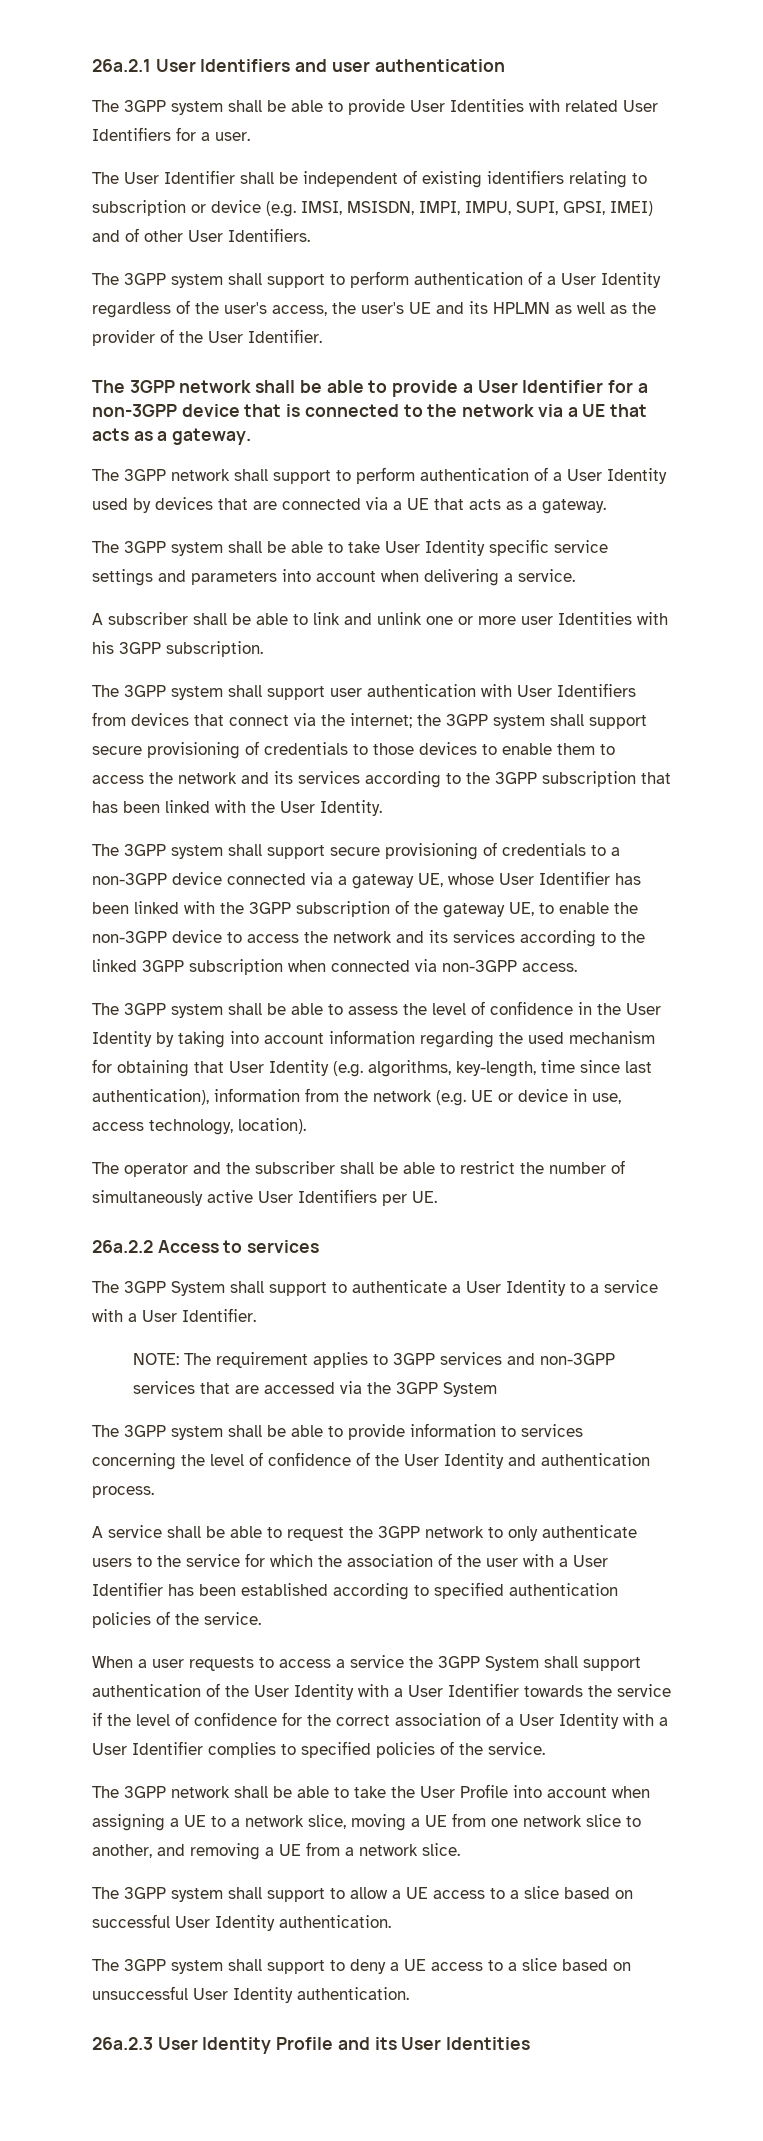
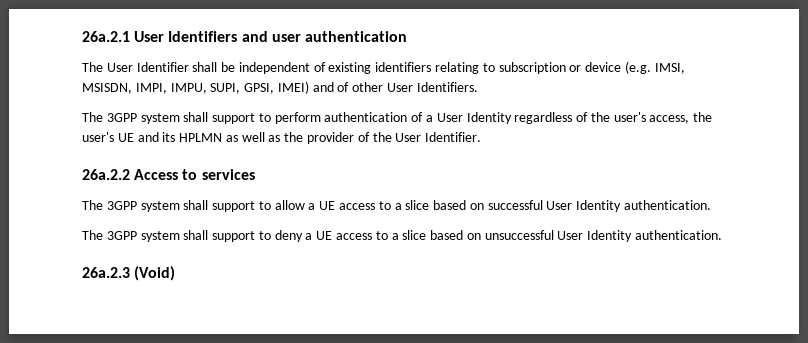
- The 3GPP system shall be able to provide User Identities with related User Identifiers for a user.
- The 3GPP network shall be able to provide a User Identifier for a non-3GPP device that is connected to the network via a UE that acts as a gateway.
- The 3GPP network shall support to perform authentication of a User Identity used by devices that are connected via a UE that acts as a gateway.
- The 3GPP system shall be able to take User Identity specific service settings and parameters into account when delivering a service.
- A subscriber shall be able to link and unlink one or more user Identities with his 3GPP subscription.
- The 3GPP system shall support user authentication with User Identifiers from devices that connect via the internet; the 3GPP system shall support secure provisioning of credentials to those devices to enable them to access the network and its services according to the 3GPP subscription that has been linked with the User Identity.
- The 3GPP system shall support secure provisioning of credentials to a non-3GPP device connected via a gateway UE, whose User Identifier has been linked with the 3GPP subscription of the gateway UE, to enable the non-3GPP device to access the network and its services according to the linked 3GPP subscription when connected via non-3GPP access.
- The 3GPP system shall be able to assess the level of confidence in the User Identity by taking into account information regarding the used mechanism for obtaining that User Identity (e.g. algorithms, key-length, time since last authentication), information from the network (e.g. UE or device in use, access technology, location).
- The operator and the subscriber shall be able to restrict the number of simultaneously active User Identifiers per UE.
  26a.2.2 Access to services
- The 3GPP System shall support to authenticate a User Identity to a service with a User Identifier.
- NOTE: The requirement applies to 3GPP services and non-3GPP services that are accessed via the 3GPP System
- The 3GPP system shall be able to provide information to services concerning the level of confidence of the User Identity and authentication process.
- A service shall be able to request the 3GPP network to only authenticate users to the service for which the association of the user with a User Identifier has been established according to specified authentication policies of the service.
- When a user requests to access a service the 3GPP System shall support authentication of the User Identity with a User Identifier towards the service if the level of confidence for the correct association of a User Identity with a User Identifier complies to specified policies of the service.
- The 3GPP network shall be able to take the User Profile into account when assigning a UE to a network slice, moving a UE from one network slice to another, and removing a UE from a network slice.
- 26a.2.3 User Identity Profile and its User Identities
+ 26a.2.3 (Void)

